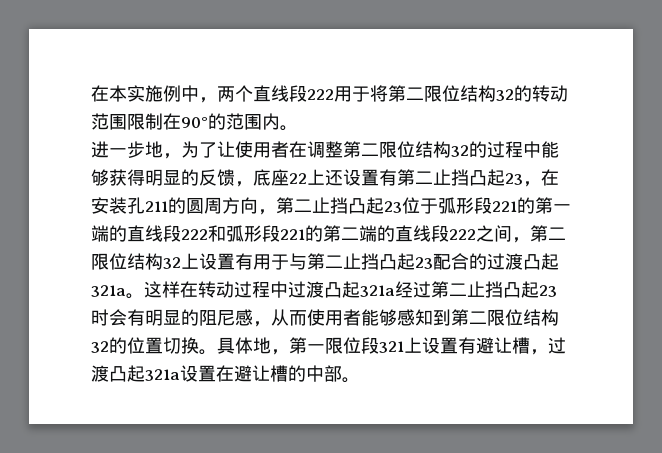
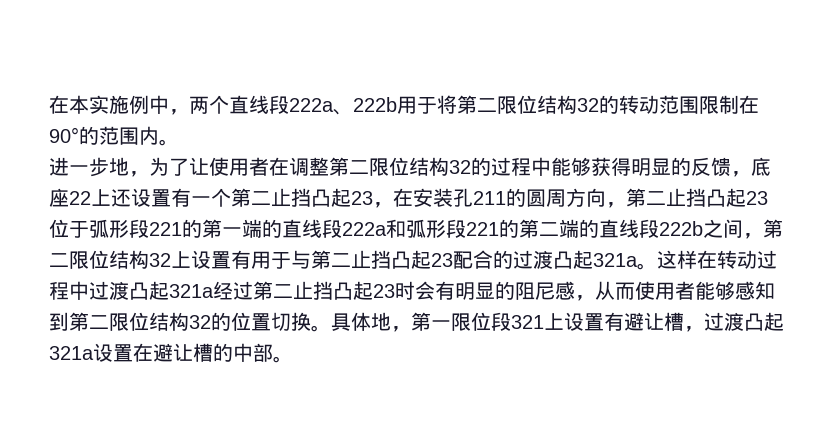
- 在本实施例中，两个直线段222用于将第二限位结构32的转动范围限制在90°的范围内。
+ 在本实施例中，两个直线段222a、222b用于将第二限位结构32的转动范围限制在90°的范围内。
- 进一步地，为了让使用者在调整第二限位结构32的过程中能够获得明显的反馈，底座22上还设置有第二止挡凸起23，在安装孔211的圆周方向，第二止挡凸起23位于弧形段221的第一端的直线段222和弧形段221的第二端的直线段222之间，第二限位结构32上设置有用于与第二止挡凸起23配合的过渡凸起321a。
+ 进一步地，为了让使用者在调整第二限位结构32的过程中能够获得明显的反馈，底座22上还设置有一个第二止挡凸起23，在安装孔211的圆周方向，第二止挡凸起23位于弧形段221的第一端的直线段222a和弧形段221的第二端的直线段222b之间，第二限位结构32上设置有用于与第二止挡凸起23配合的过渡凸起321a。

